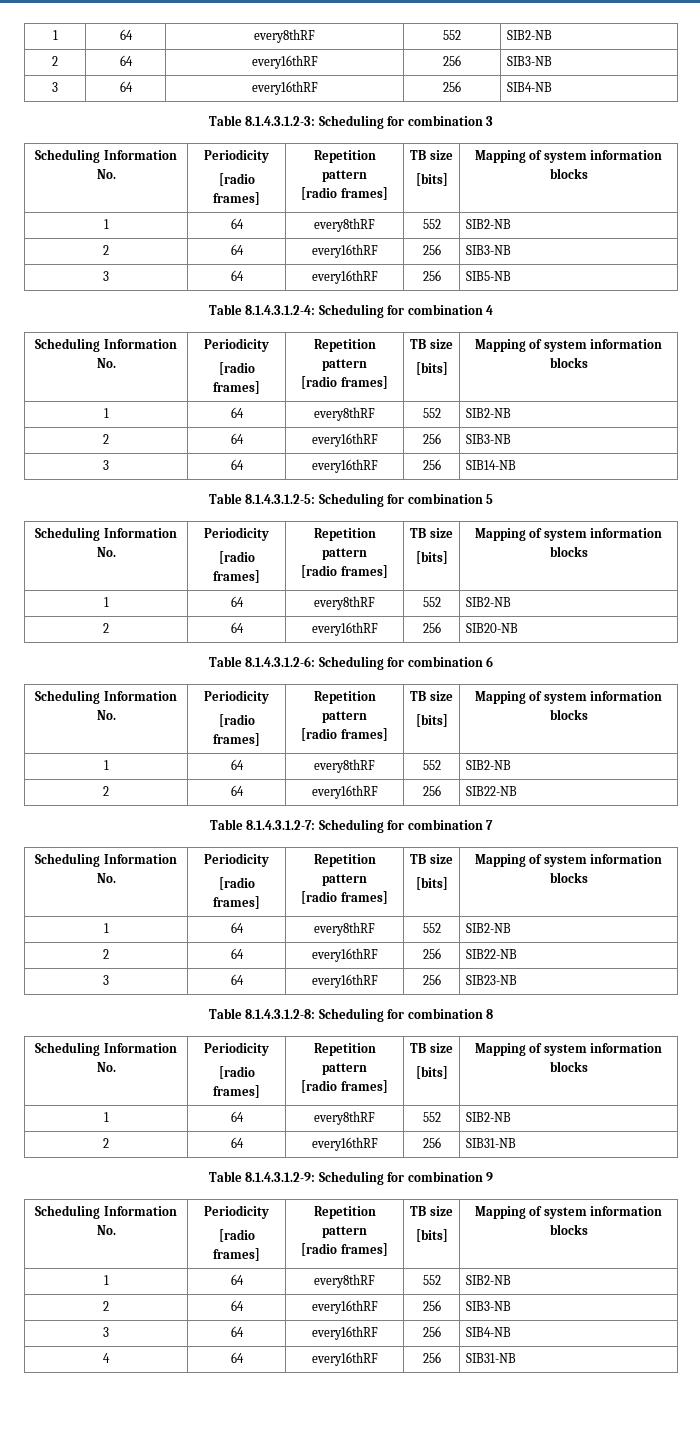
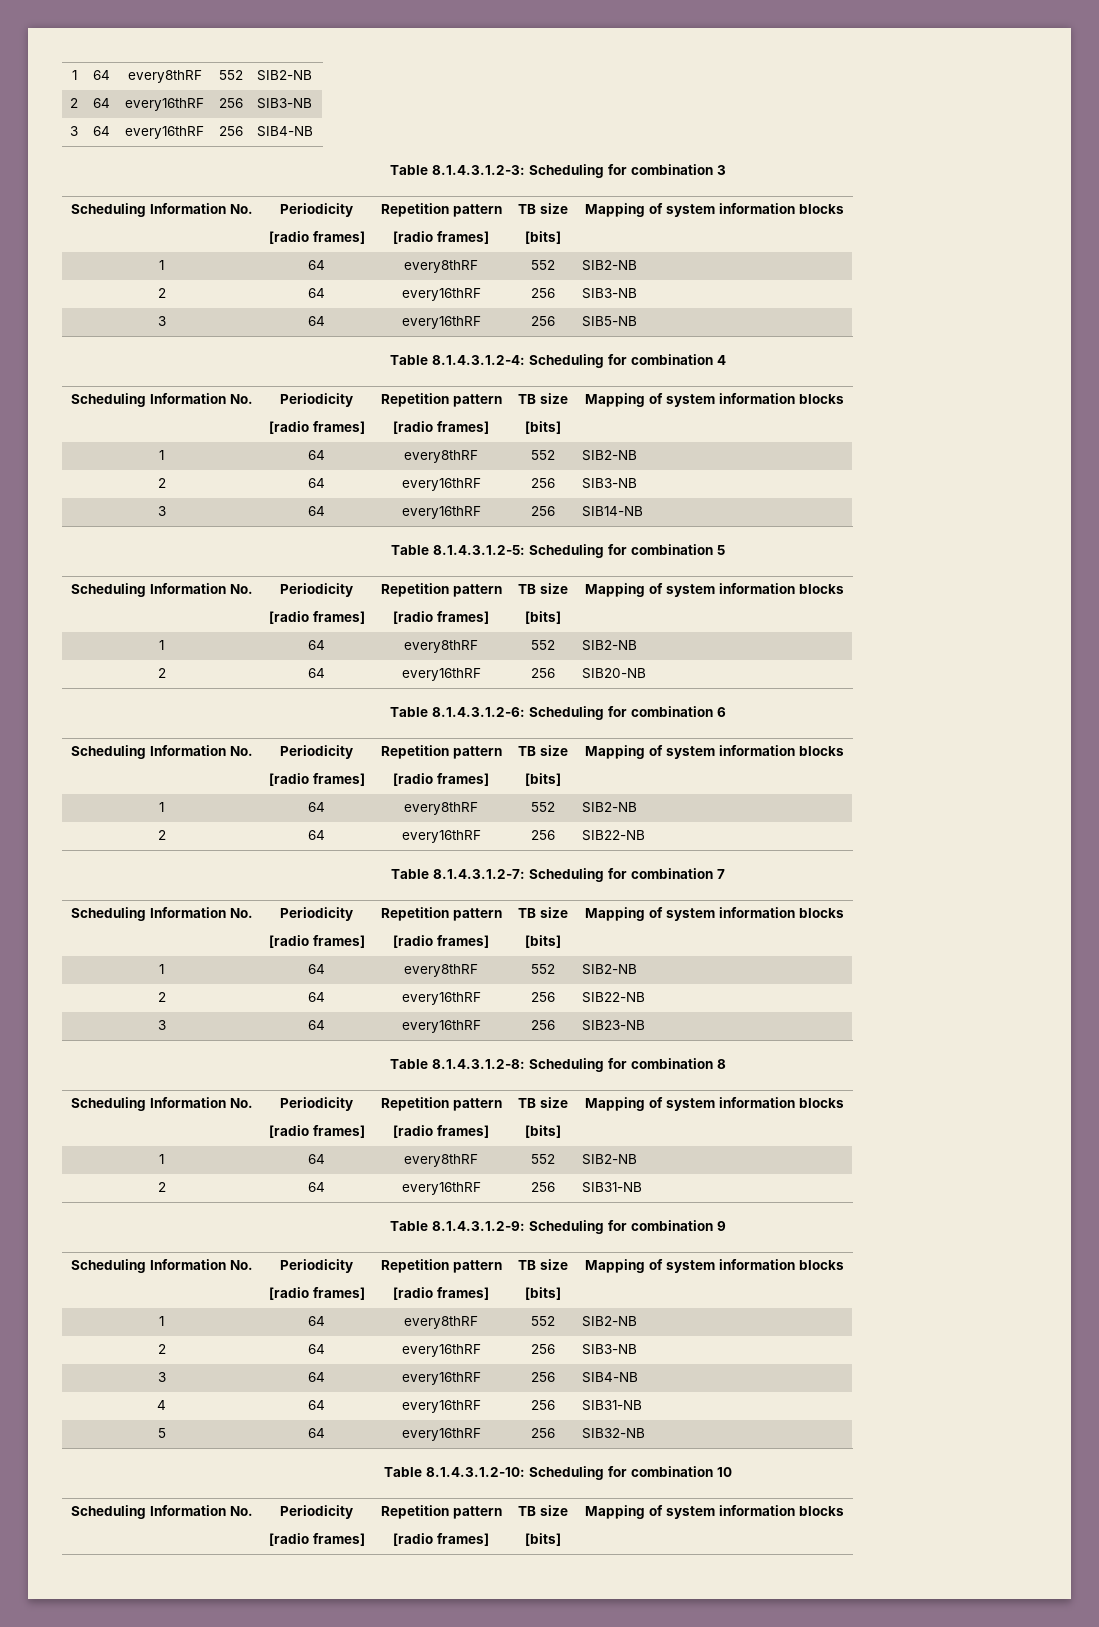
+ 5 | 64 | every16thRF | 256 | SIB32-NB
+ Table 8.1.4.3.1.2-10: Scheduling for combination 10
+ Scheduling Information No. | Periodicity
+ [radio frames] | Repetition pattern
+ [radio frames] | TB size
+ [bits] | Mapping of system information blocks

